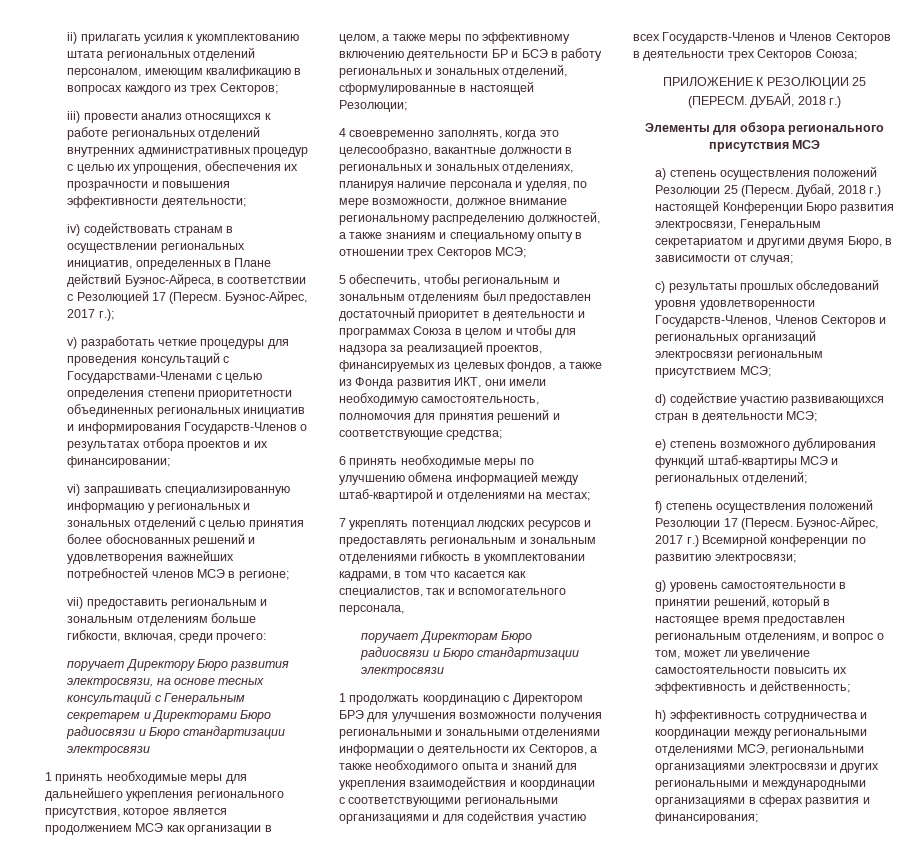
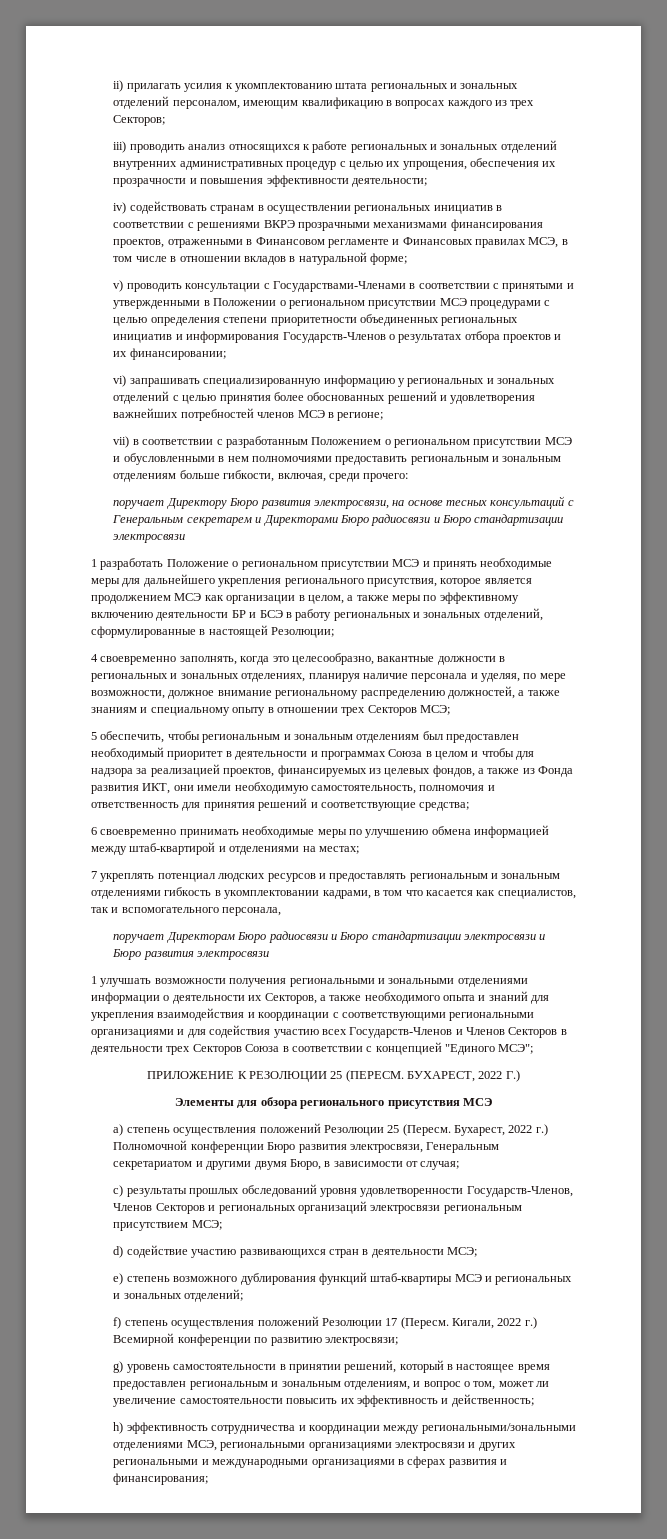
- ii) прилагать усилия к укомплектованию штата региональных отделений персоналом, имеющим квалификацию в вопросах каждого из трех Секторов;
+ ii) прилагать усилия к укомплектованию штата региональных и зональных отделений персоналом, имеющим квалификацию в вопросах каждого из трех Секторов;
- iii) провести анализ относящихся к работе региональных отделений внутренних административных процедур с целью их упрощения, обеспечения их прозрачности и повышения эффективности деятельности;
+ iii) проводить анализ относящихся к работе региональных и зональных отделений внутренних административных процедур с целью их упрощения, обеспечения их прозрачности и повышения эффективности деятельности;
- iv) содействовать странам в осуществлении региональных инициатив, определенных в Плане действий Буэнос-Айреса, в соответствии с Резолюцией 17 (Пересм. Буэнос-Айрес, 2017 г.);
- v) разработать четкие процедуры для проведения консультаций с Государствами-Членами с целью определения степени приоритетности объединенных региональных инициатив и информирования Государств-Членов о результатах отбора проектов и их финансировании;
+ iv) содействовать странам в осуществлении региональных инициатив в соответствии с решениями ВКРЭ прозрачными механизмами финансирования проектов, отраженными в Финансовом регламенте и Финансовых правилах МСЭ, в том числе в отношении вкладов в натуральной форме;
+ v) проводить консультации с Государствами-Членами в соответствии с принятыми и утвержденными в Положении о региональном присутствии МСЭ процедурами с целью определения степени приоритетности объединенных региональных инициатив и информирования Государств-Членов о результатах отбора проектов и их финансировании;
- vii) предоставить региональным и зональным отделениям больше гибкости, включая, среди прочего:
+ vii) в соответствии с разработанным Положением о региональном присутствии МСЭ и обусловленными в нем полномочиями предоставить региональным и зональным отделениям больше гибкости, включая, среди прочего:
- 1 принять необходимые меры для дальнейшего укрепления регионального присутствия, которое является продолжением МСЭ как организации в целом, а также меры по эффективному включению деятельности БР и БСЭ в работу региональных и зональных отделений, сформулированные в настоящей Резолюции;
+ 1 разработать Положение о региональном присутствии МСЭ и принять необходимые меры для дальнейшего укрепления регионального присутствия, которое является продолжением МСЭ как организации в целом, а также меры по эффективному включению деятельности БР и БСЭ в работу региональных и зональных отделений, сформулированные в настоящей Резолюции;
- 5 обеспечить, чтобы региональным и зональным отделениям был предоставлен достаточный приоритет в деятельности и программах Союза в целом и чтобы для надзора за реализацией проектов, финансируемых из целевых фондов, а также из Фонда развития ИКТ, они имели необходимую самостоятельность, полномочия для принятия решений и соответствующие средства;
+ 5 обеспечить, чтобы региональным и зональным отделениям был предоставлен необходимый приоритет в деятельности и программах Союза в целом и чтобы для надзора за реализацией проектов, финансируемых из целевых фондов, а также из Фонда развития ИКТ, они имели необходимую самостоятельность, полномочия и ответственность для принятия решений и соответствующие средства;
- 6 принять необходимые меры по улучшению обмена информацией между штаб-квартирой и отделениями на местах;
+ 6 своевременно принимать необходимые меры по улучшению обмена информацией между штаб-квартирой и отделениями на местах;
- поручает Директорам Бюро радиосвязи и Бюро стандартизации электросвязи
- 1 продолжать координацию с Директором БРЭ для улучшения возможности получения региональными и зональными отделениями информации о деятельности их Секторов, а также необходимого опыта и знаний для укрепления взаимодействия и координации с соответствующими региональными организациями и для содействия участию всех Государств-Членов и Членов Секторов в деятельности трех Секторов Союза;
+ поручает Директорам Бюро радиосвязи и Бюро стандартизации электросвязи и Бюро развития электросвязи
+ 1 улучшать возможности получения региональными и зональными отделениями информации о деятельности их Секторов, а также необходимого опыта и знаний для укрепления взаимодействия и координации с соответствующими региональными организациями и для содействия участию всех Государств-Членов и Членов Секторов в деятельности трех Секторов Союза в соответствии с концепцией "Единого МСЭ";
- ДУБАЙ, 2018 г.)
+ БУХАРЕСТ, 2022 Г.)
- Дубай, 2018 г.) настоящей Конференции Бюро развития электросвязи, Генеральным секретариатом и другими двумя Бюро, в зависимости от случая;
+ Бухарест, 2022 г.) Полномочной конференции Бюро развития электросвязи, Генеральным секретариатом и другими двумя Бюро, в зависимости от случая;
- e) степень возможного дублирования функций штаб-квартиры МСЭ и региональных отделений;
+ e) степень возможного дублирования функций штаб-квартиры МСЭ и региональных и зональных отделений;
- Буэнос-Айрес, 2017 г.) Всемирной конференции по развитию электросвязи;
+ Кигали, 2022 г.) Всемирной конференции по развитию электросвязи;
- g) уровень самостоятельности в принятии решений, который в настоящее время предоставлен региональным отделениям, и вопрос о том, может ли увеличение самостоятельности повысить их эффективность и действенность;
+ g) уровень самостоятельности в принятии решений, который в настоящее время предоставлен региональным и зональным отделениям, и вопрос о том, может ли увеличение самостоятельности повысить их эффективность и действенность;
- h) эффективность сотрудничества и координации между региональными отделениями МСЭ, региональными организациями электросвязи и других региональными и международными организациями в сферах развития и финансирования;
+ h) эффективность сотрудничества и координации между региональными/зональными отделениями МСЭ, региональными организациями электросвязи и других региональными и международными организациями в сферах развития и финансирования;

